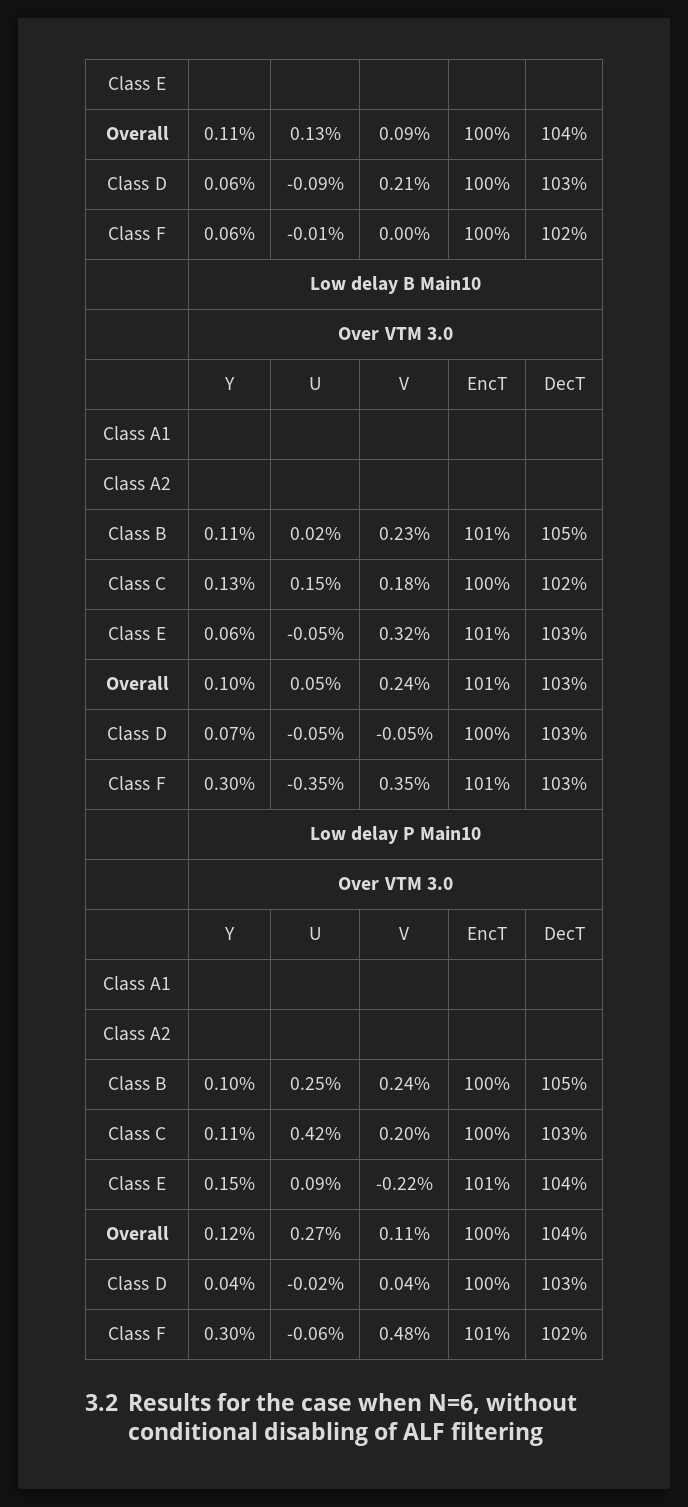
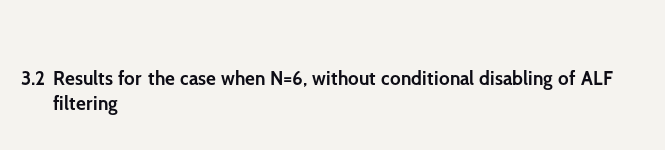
- Class E | | | | |
- Overall | 0.11% | 0.13% | 0.09% | 100% | 104%
- Class D | 0.06% | -0.09% | 0.21% | 100% | 103%
- Class F | 0.06% | -0.01% | 0.00% | 100% | 102%
- | Low delay B Main10
- | Over VTM 3.0
- | Y | U | V | EncT | DecT
- Class A1 | | | | |
- Class A2 | | | | |
- Class B | 0.11% | 0.02% | 0.23% | 101% | 105%
- Class C | 0.13% | 0.15% | 0.18% | 100% | 102%
- Class E | 0.06% | -0.05% | 0.32% | 101% | 103%
- Overall | 0.10% | 0.05% | 0.24% | 101% | 103%
- Class D | 0.07% | -0.05% | -0.05% | 100% | 103%
- Class F | 0.30% | -0.35% | 0.35% | 101% | 103%
- | Low delay P Main10
- | Over VTM 3.0
- | Y | U | V | EncT | DecT
- Class A1 | | | | |
- Class A2 | | | | |
- Class B | 0.10% | 0.25% | 0.24% | 100% | 105%
- Class C | 0.11% | 0.42% | 0.20% | 100% | 103%
- Class E | 0.15% | 0.09% | -0.22% | 101% | 104%
- Overall | 0.12% | 0.27% | 0.11% | 100% | 104%
- Class D | 0.04% | -0.02% | 0.04% | 100% | 103%
- Class F | 0.30% | -0.06% | 0.48% | 101% | 102%

